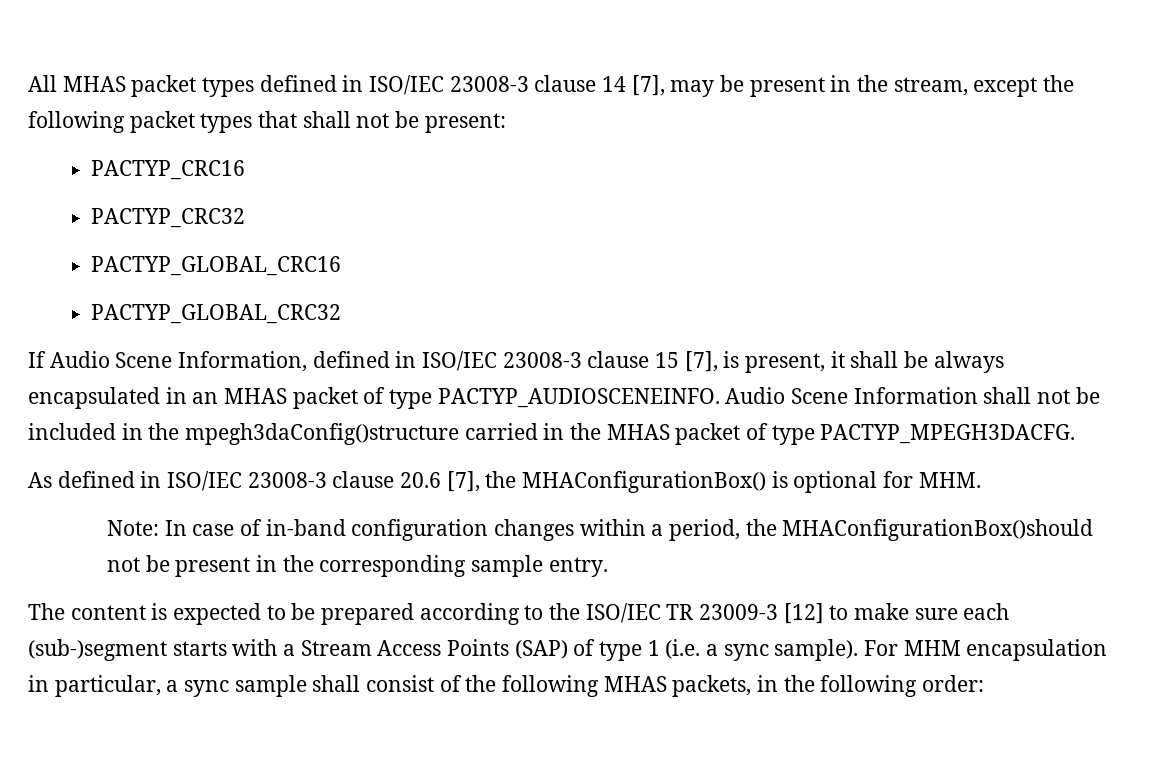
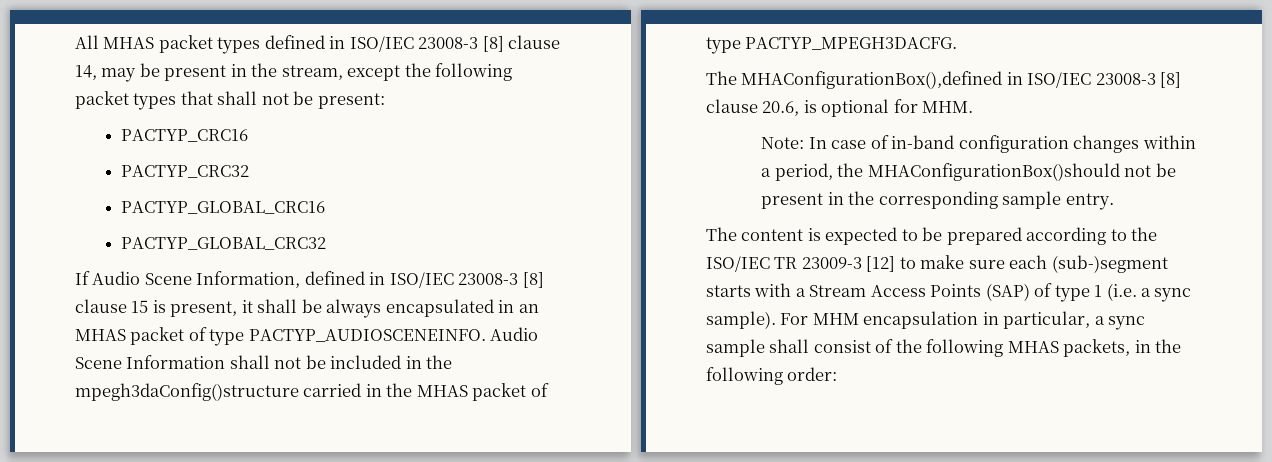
- All MHAS packet types defined in ISO/IEC 23008-3 clause 14 [7], may be present in the stream, except the following packet types that shall not be present:
+ All MHAS packet types defined in ISO/IEC 23008-3 [8] clause 14, may be present in the stream, except the following packet types that shall not be present:
- If Audio Scene Information, defined in ISO/IEC 23008-3 clause 15 [7], is present, it shall be always encapsulated in an MHAS packet of type PACTYP_AUDIOSCENEINFO.
+ If Audio Scene Information, defined in ISO/IEC 23008-3 [8] clause 15 is present, it shall be always encapsulated in an MHAS packet of type PACTYP_AUDIOSCENEINFO.
- As defined in ISO/IEC 23008-3 clause 20.6 [7], the MHAConfigurationBox() is optional for MHM.
+ The MHAConfigurationBox(),defined in ISO/IEC 23008-3 [8] clause 20.6, is optional for MHM.

